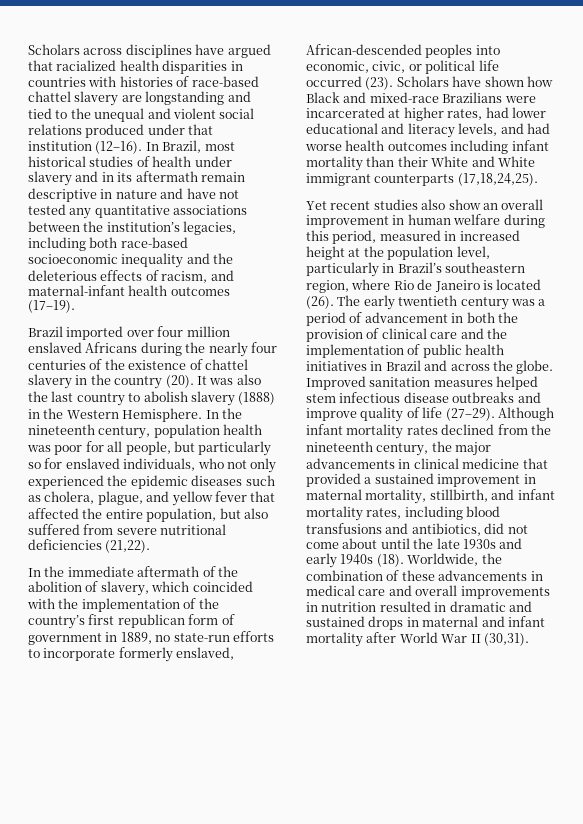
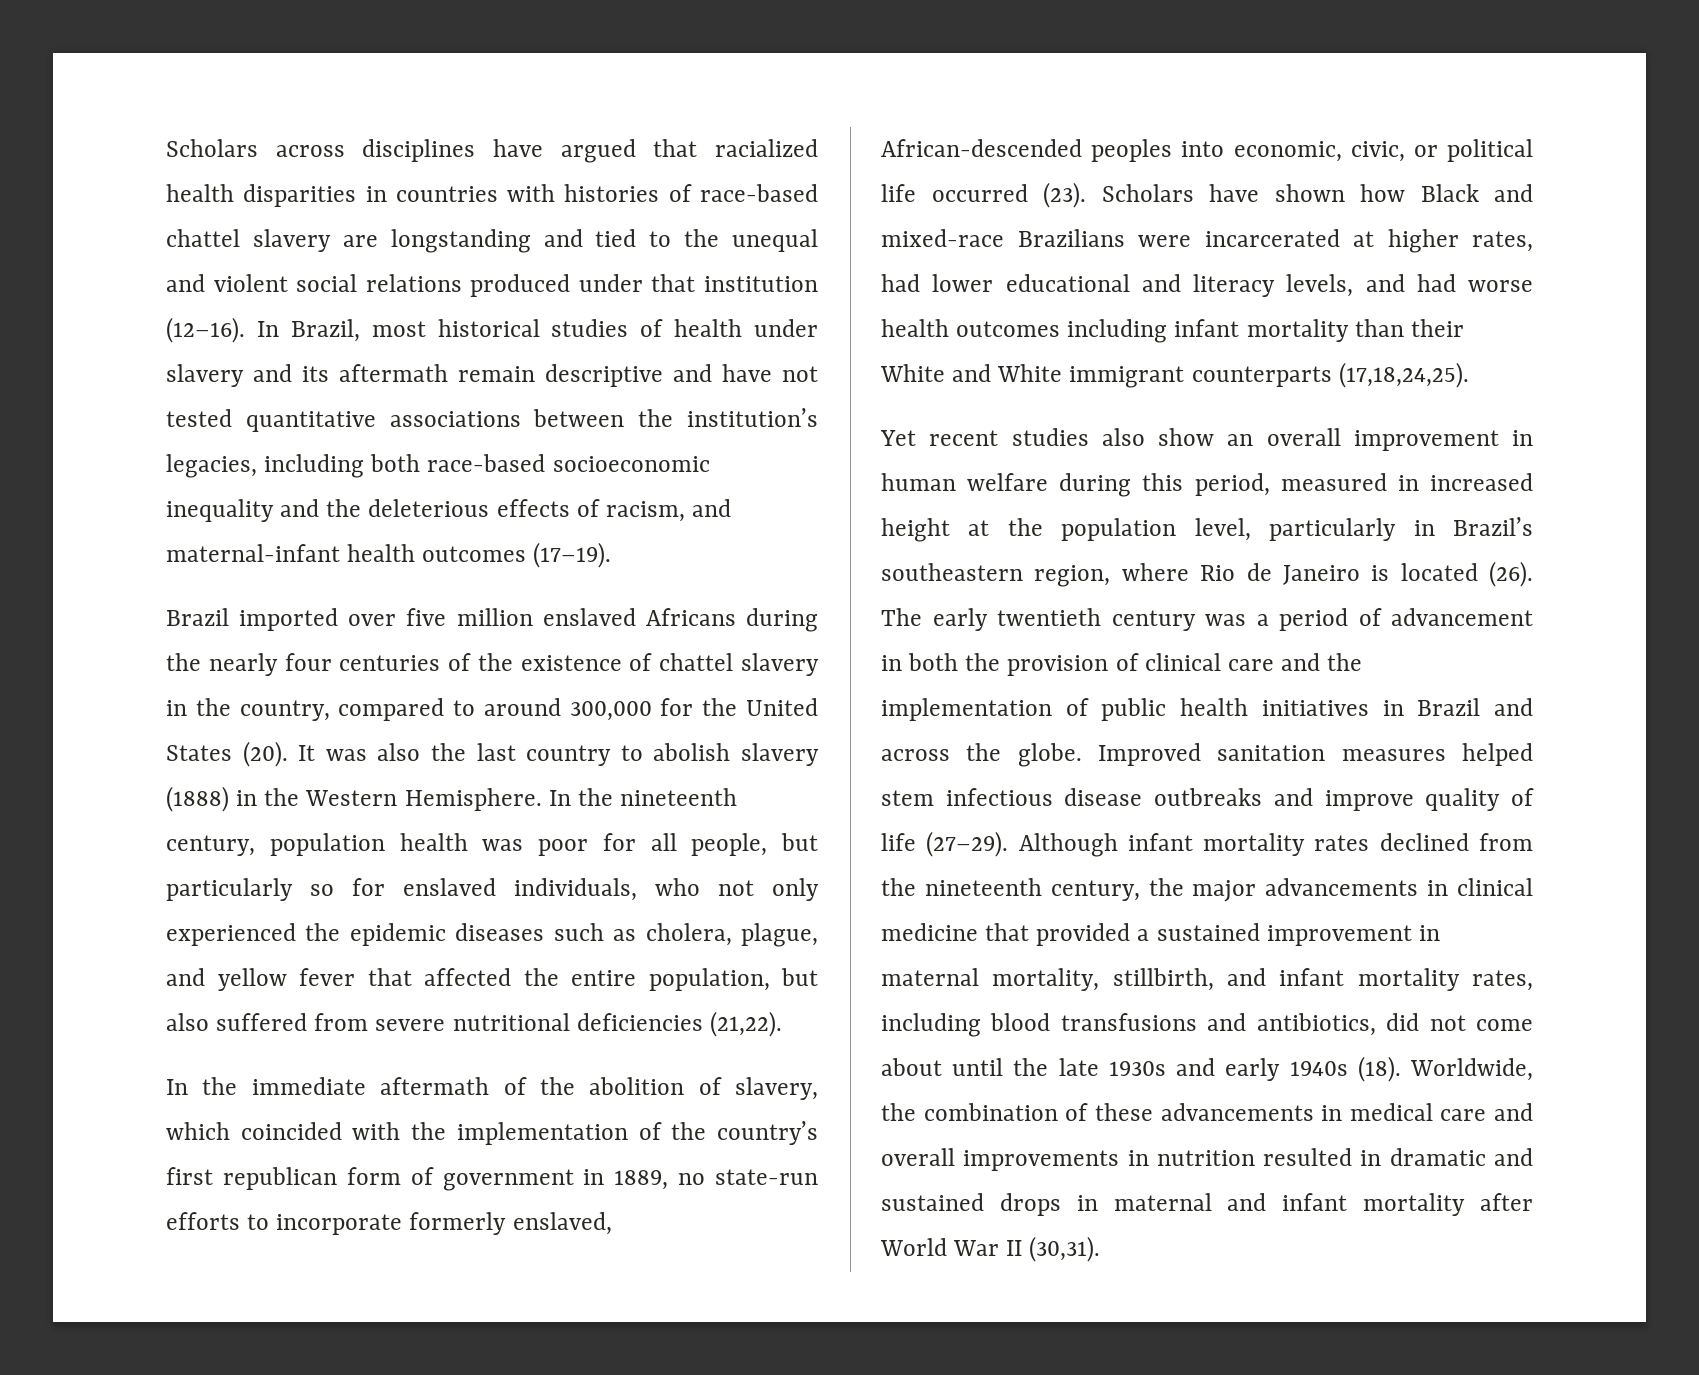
- In Brazil, most historical studies of health under slavery and in its aftermath remain descriptive in nature and have not tested any quantitative associations between the institution’s legacies, including both race-based socioeconomic inequality and the deleterious effects of racism, and maternal-infant health outcomes (17–19).
+ In Brazil, most historical studies of health under slavery and its aftermath remain descriptive and have not tested quantitative associations between the institution’s legacies, including both race-based socioeconomic inequality and the deleterious effects of racism, and maternal-infant health outcomes (17–19).
- Brazil imported over four million enslaved Africans during the nearly four centuries of the existence of chattel slavery in the country (20).
+ Brazil imported over five million enslaved Africans during the nearly four centuries of the existence of chattel slavery in the country, compared to around 300,000 for the United States (20).

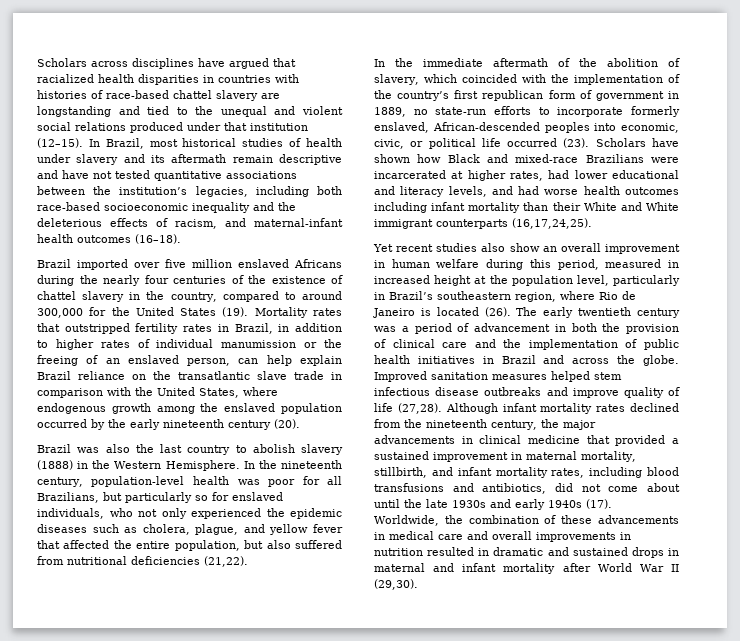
- Scholars across disciplines have argued that racialized health disparities in countries with histories of race-based chattel slavery are longstanding and tied to the unequal and violent social relations produced under that institution (12–16).
+ Scholars across disciplines have argued that racialized health disparities in countries with histories of race-based chattel slavery are longstanding and tied to the unequal and violent social relations produced under that institution (12–15).
- In Brazil, most historical studies of health under slavery and its aftermath remain descriptive and have not tested quantitative associations between the institution’s legacies, including both race-based socioeconomic inequality and the deleterious effects of racism, and maternal-infant health outcomes (17–19).
+ In Brazil, most historical studies of health under slavery and its aftermath remain descriptive and have not tested quantitative associations between the institution’s legacies, including both race-based socioeconomic inequality and the deleterious effects of racism, and maternal-infant health outcomes (16–18).
- Brazil imported over five million enslaved Africans during the nearly four centuries of the existence of chattel slavery in the country, compared to around 300,000 for the United States (20). It was also the last country to abolish slavery (1888) in the Western Hemisphere.
+ Brazil imported over five million enslaved Africans during the nearly four centuries of the existence of chattel slavery in the country, compared to around 300,000 for the United States (19). Mortality rates that outstripped fertility rates in Brazil, in addition to higher rates of individual manumission or the freeing of an enslaved person, can help explain Brazil reliance on the transatlantic slave trade in comparison with the United States, where endogenous growth among the enslaved population occurred by the early nineteenth century (20).
+ Brazil was also the last country to abolish slavery (1888) in the Western Hemisphere.
- In the nineteenth century, population health was poor for all people, but particularly so for enslaved individuals, who not only experienced the epidemic diseases such as cholera, plague, and yellow fever that affected the entire population, but also suffered from severe nutritional deficiencies (21,22).
+ In the nineteenth century, population-level health was poor for all Brazilians, but particularly so for enslaved individuals, who not only experienced the epidemic diseases such as cholera, plague, and yellow fever that affected the entire population, but also suffered from nutritional deficiencies (21,22).
- Scholars have shown how Black and mixed-race Brazilians were incarcerated at higher rates, had lower educational and literacy levels, and had worse health outcomes including infant mortality than their White and White immigrant counterparts (17,18,24,25).
+ Scholars have shown how Black and mixed-race Brazilians were incarcerated at higher rates, had lower educational and literacy levels, and had worse health outcomes including infant mortality than their White and White immigrant counterparts (16,17,24,25).
- Improved sanitation measures helped stem infectious disease outbreaks and improve quality of life (27–29).
+ Improved sanitation measures helped stem infectious disease outbreaks and improve quality of life (27,28).
- Although infant mortality rates declined from the nineteenth century, the major advancements in clinical medicine that provided a sustained improvement in maternal mortality, stillbirth, and infant mortality rates, including blood transfusions and antibiotics, did not come about until the late 1930s and early 1940s (18).
+ Although infant mortality rates declined from the nineteenth century, the major advancements in clinical medicine that provided a sustained improvement in maternal mortality, stillbirth, and infant mortality rates, including blood transfusions and antibiotics, did not come about until the late 1930s and early 1940s (17).
- Worldwide, the combination of these advancements in medical care and overall improvements in nutrition resulted in dramatic and sustained drops in maternal and infant mortality after World War II (30,31).
+ Worldwide, the combination of these advancements in medical care and overall improvements in nutrition resulted in dramatic and sustained drops in maternal and infant mortality after World War II (29,30).

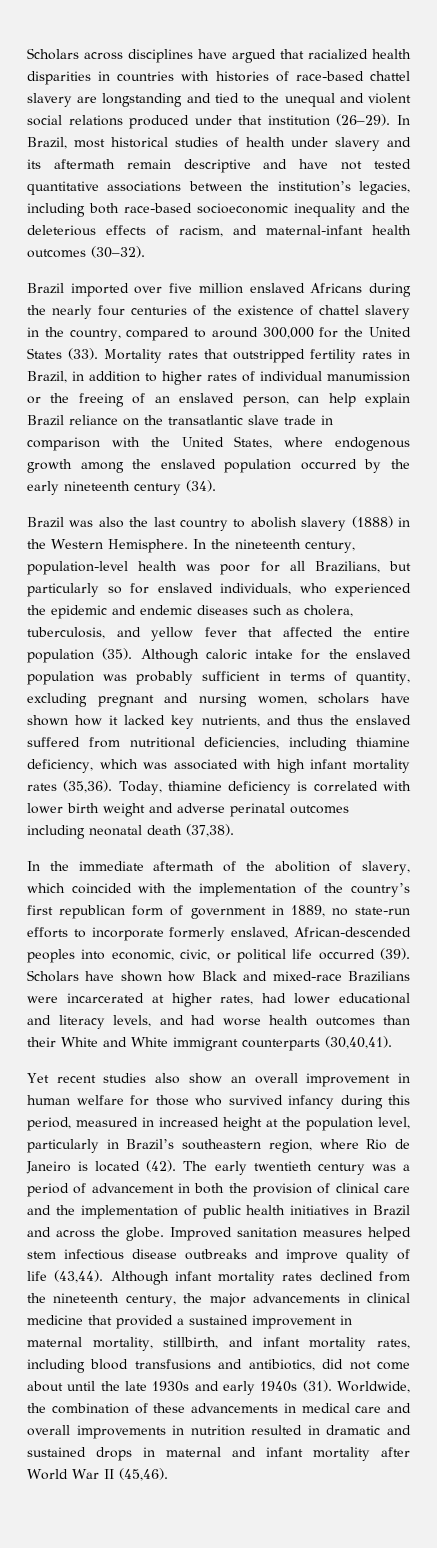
- Scholars across disciplines have argued that racialized health disparities in countries with histories of race-based chattel slavery are longstanding and tied to the unequal and violent social relations produced under that institution (12–15).
+ Scholars across disciplines have argued that racialized health disparities in countries with histories of race-based chattel slavery are longstanding and tied to the unequal and violent social relations produced under that institution (26–29).
- In Brazil, most historical studies of health under slavery and its aftermath remain descriptive and have not tested quantitative associations between the institution’s legacies, including both race-based socioeconomic inequality and the deleterious effects of racism, and maternal-infant health outcomes (16–18).
+ In Brazil, most historical studies of health under slavery and its aftermath remain descriptive and have not tested quantitative associations between the institution’s legacies, including both race-based socioeconomic inequality and the deleterious effects of racism, and maternal-infant health outcomes (30–32).
- Brazil imported over five million enslaved Africans during the nearly four centuries of the existence of chattel slavery in the country, compared to around 300,000 for the United States (19).
+ Brazil imported over five million enslaved Africans during the nearly four centuries of the existence of chattel slavery in the country, compared to around 300,000 for the United States (33).
- Mortality rates that outstripped fertility rates in Brazil, in addition to higher rates of individual manumission or the freeing of an enslaved person, can help explain Brazil reliance on the transatlantic slave trade in comparison with the United States, where endogenous growth among the enslaved population occurred by the early nineteenth century (20).
+ Mortality rates that outstripped fertility rates in Brazil, in addition to higher rates of individual manumission or the freeing of an enslaved person, can help explain Brazil reliance on the transatlantic slave trade in comparison with the United States, where endogenous growth among the enslaved population occurred by the early nineteenth century (34).
- In the nineteenth century, population-level health was poor for all Brazilians, but particularly so for enslaved individuals, who not only experienced the epidemic diseases such as cholera, plague, and yellow fever that affected the entire population, but also suffered from nutritional deficiencies (21,22).
+ In the nineteenth century, population-level health was poor for all Brazilians, but particularly so for enslaved individuals, who experienced the epidemic and endemic diseases such as cholera, tuberculosis, and yellow fever that affected the entire population (35). Although caloric intake for the enslaved population was probably sufficient in terms of quantity, excluding pregnant and nursing women, scholars have shown how it lacked key nutrients, and thus the enslaved suffered from nutritional deficiencies, including thiamine deficiency, which was associated with high infant mortality rates (35,36). Today, thiamine deficiency is correlated with lower birth weight and adverse perinatal outcomes including neonatal death (37,38).
- In the immediate aftermath of the abolition of slavery, which coincided with the implementation of the country’s first republican form of government in 1889, no state-run efforts to incorporate formerly enslaved, African-descended peoples into economic, civic, or political life occurred (23).
+ In the immediate aftermath of the abolition of slavery, which coincided with the implementation of the country’s first republican form of government in 1889, no state-run efforts to incorporate formerly enslaved, African-descended peoples into economic, civic, or political life occurred (39).
- Scholars have shown how Black and mixed-race Brazilians were incarcerated at higher rates, had lower educational and literacy levels, and had worse health outcomes including infant mortality than their White and White immigrant counterparts (16,17,24,25).
+ Scholars have shown how Black and mixed-race Brazilians were incarcerated at higher rates, had lower educational and literacy levels, and had worse health outcomes than their White and White immigrant counterparts (30,40,41).
- Yet recent studies also show an overall improvement in human welfare during this period, measured in increased height at the population level, particularly in Brazil’s southeastern region, where Rio de Janeiro is located (26).
+ Yet recent studies also show an overall improvement in human welfare for those who survived infancy during this period, measured in increased height at the population level, particularly in Brazil’s southeastern region, where Rio de Janeiro is located (42).
- Improved sanitation measures helped stem infectious disease outbreaks and improve quality of life (27,28).
+ Improved sanitation measures helped stem infectious disease outbreaks and improve quality of life (43,44).
- Although infant mortality rates declined from the nineteenth century, the major advancements in clinical medicine that provided a sustained improvement in maternal mortality, stillbirth, and infant mortality rates, including blood transfusions and antibiotics, did not come about until the late 1930s and early 1940s (17).
+ Although infant mortality rates declined from the nineteenth century, the major advancements in clinical medicine that provided a sustained improvement in maternal mortality, stillbirth, and infant mortality rates, including blood transfusions and antibiotics, did not come about until the late 1930s and early 1940s (31).
- Worldwide, the combination of these advancements in medical care and overall improvements in nutrition resulted in dramatic and sustained drops in maternal and infant mortality after World War II (29,30).
+ Worldwide, the combination of these advancements in medical care and overall improvements in nutrition resulted in dramatic and sustained drops in maternal and infant mortality after World War II (45,46).

